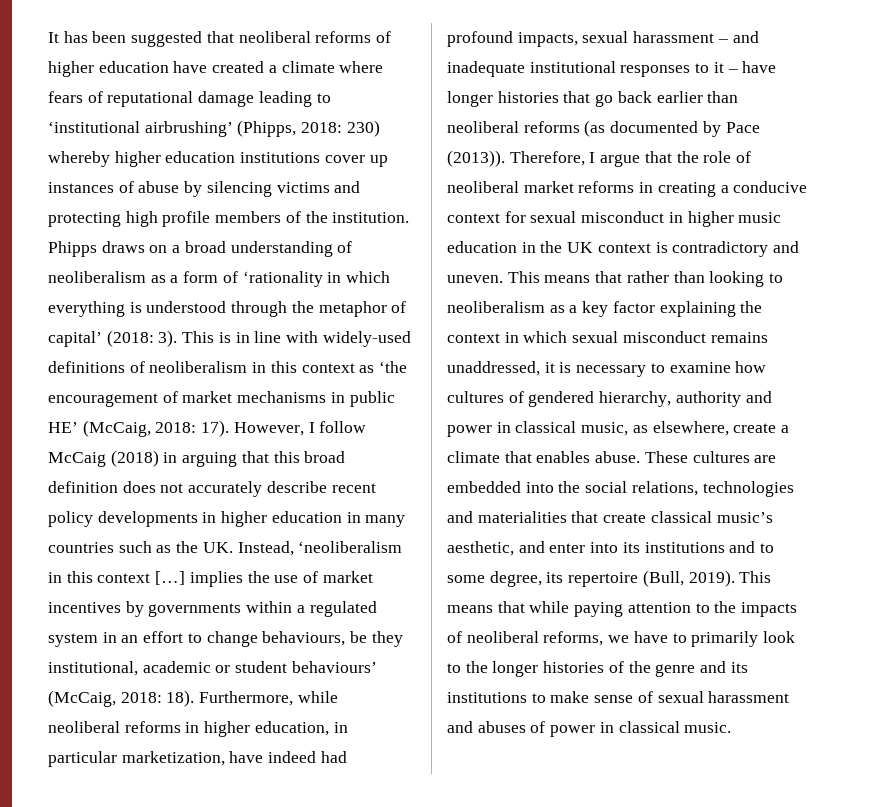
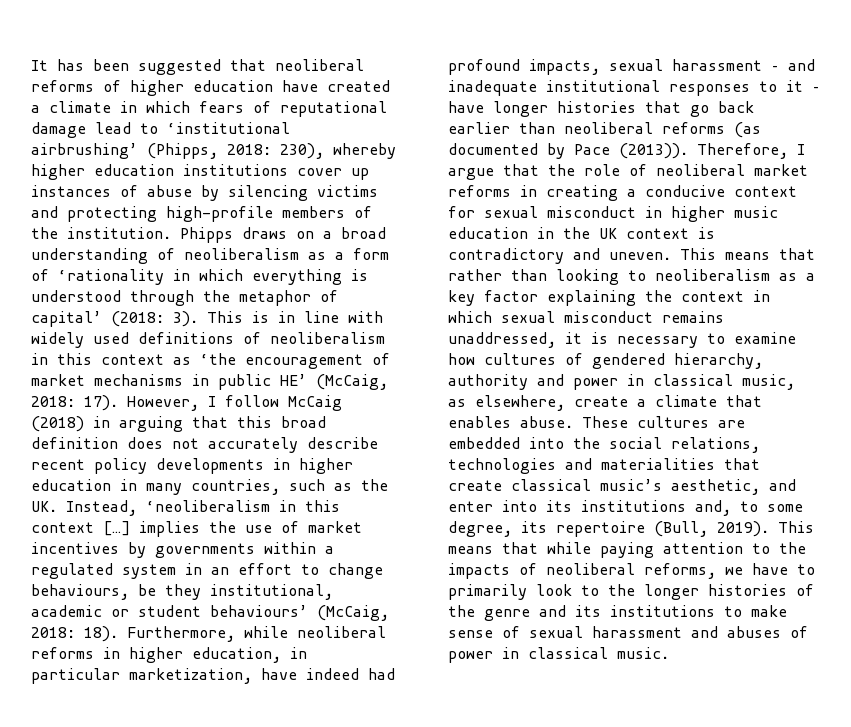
- It has been suggested that neoliberal reforms of higher education have created a climate where fears of reputational damage leading to ‘institutional airbrushing’ (Phipps, 2018: 230) whereby higher education institutions cover up instances of abuse by silencing victims and protecting high profile members of the institution.
+ It has been suggested that neoliberal reforms of higher education have created a climate in which fears of reputational damage lead to ‘institutional airbrushing’ (Phipps, 2018: 230), whereby higher education institutions cover up instances of abuse by silencing victims and protecting high-profile members of the institution.
- This is in line with widely-used definitions of neoliberalism in this context as ‘the encouragement of market mechanisms in public HE’ (McCaig, 2018: 17).
+ This is in line with widely used definitions of neoliberalism in this context as ‘the encouragement of market mechanisms in public HE’ (McCaig, 2018: 17).
- However, I follow McCaig (2018) in arguing that this broad definition does not accurately describe recent policy developments in higher education in many countries such as the UK. Instead, ‘neoliberalism in this context […] implies the use of market incentives by governments within a regulated system in an effort to change behaviours, be they institutional, academic or student behaviours’ (McCaig, 2018:
+ However, I follow McCaig (2018) in arguing that this broad definition does not accurately describe recent policy developments in higher education in many countries, such as the UK. Instead, ‘neoliberalism in this context […] implies the use of market incentives by governments within a regulated system in an effort to change behaviours, be they institutional, academic or student behaviours’ (McCaig, 2018:
- These cultures are embedded into the social relations, technologies and materialities that create classical music’s aesthetic, and enter into its institutions and to some degree, its repertoire (Bull, 2019).
+ These cultures are embedded into the social relations, technologies and materialities that create classical music’s aesthetic, and enter into its institutions and, to some degree, its repertoire (Bull, 2019).

